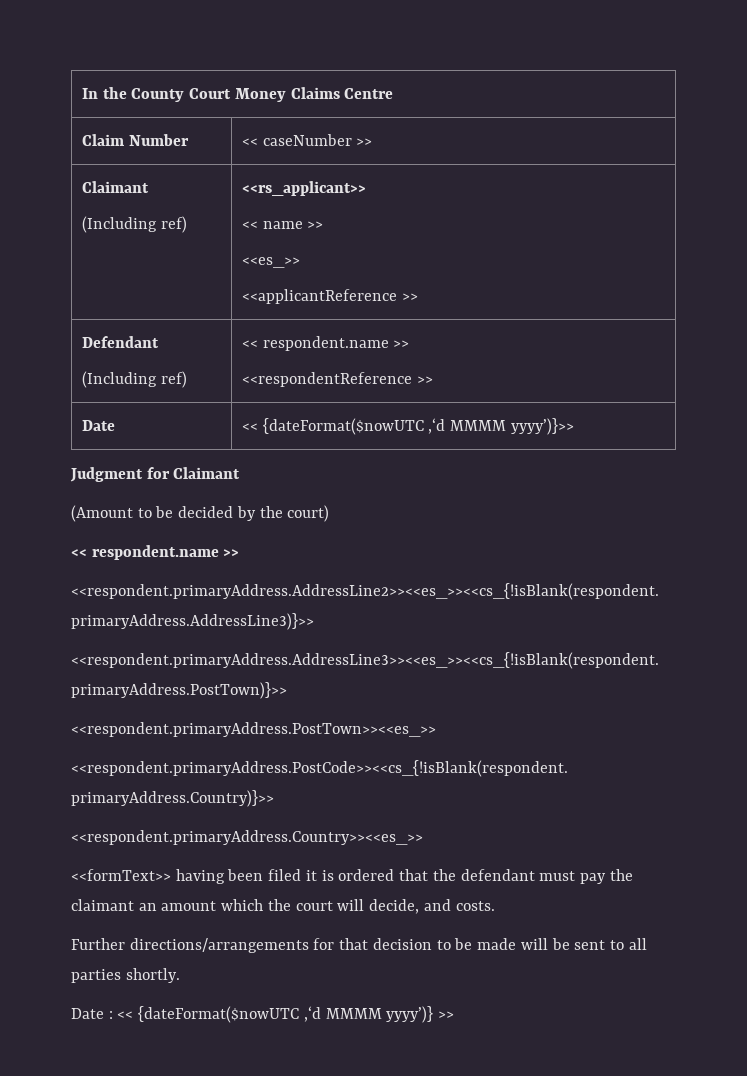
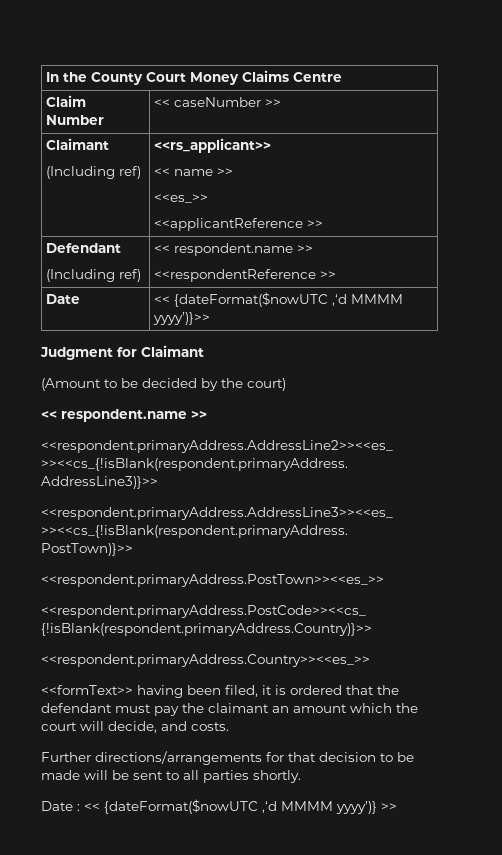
- <<formText>> having been filed it is ordered that the defendant must pay the claimant an amount which the court will decide, and costs.
+ <<formText>> having been filed, it is ordered that the defendant must pay the claimant an amount which the court will decide, and costs.

